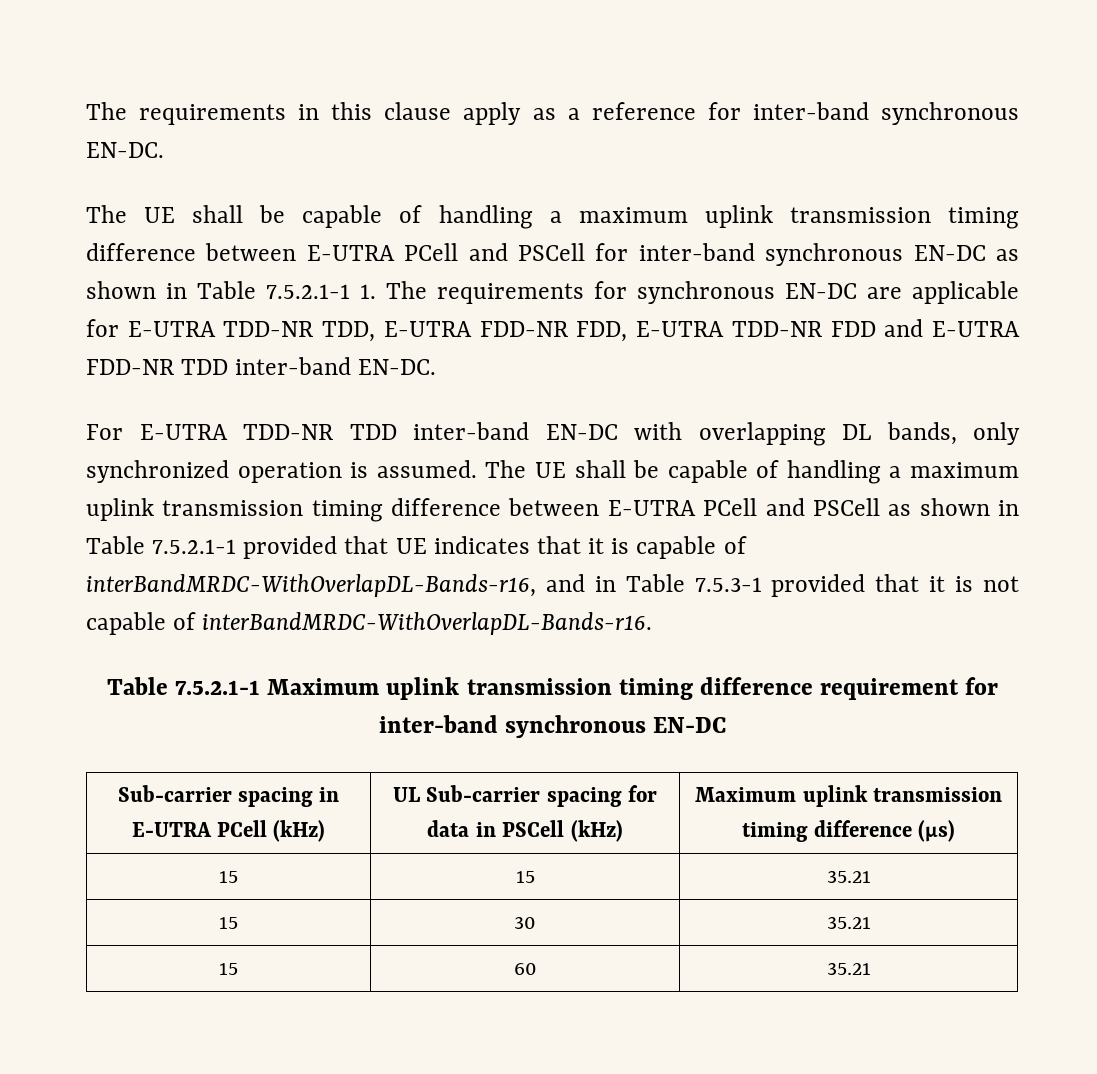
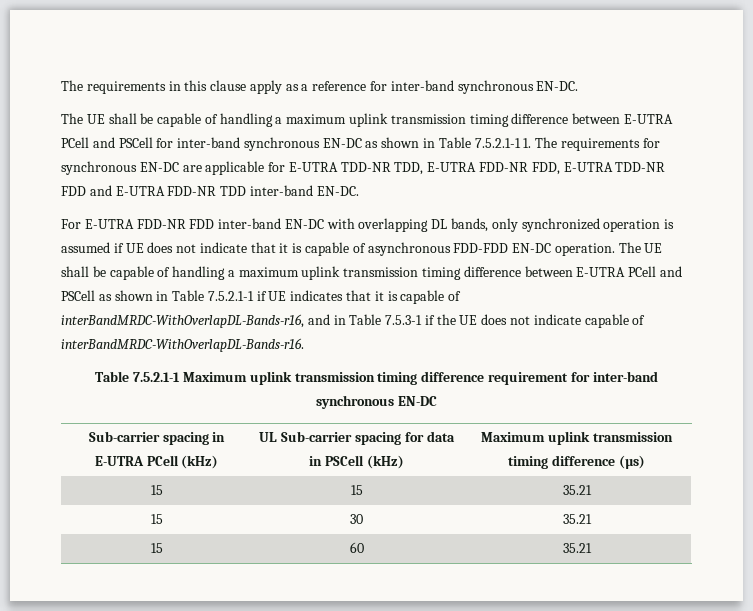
- For E-UTRA TDD-NR TDD inter-band EN-DC with overlapping DL bands, only synchronized operation is assumed.
+ For E-UTRA FDD-NR FDD inter-band EN-DC with overlapping DL bands, only synchronized operation is assumed if UE does not indicate that it is capable of asynchronous FDD-FDD EN-DC operation.
- The UE shall be capable of handling a maximum uplink transmission timing difference between E-UTRA PCell and PSCell as shown in Table 7.5.2.1-1 provided that UE indicates that it is capable of interBandMRDC-WithOverlapDL-Bands-r16, and in Table 7.5.3-1 provided that it is not capable of interBandMRDC-WithOverlapDL-Bands-r16.
+ The UE shall be capable of handling a maximum uplink transmission timing difference between E-UTRA PCell and PSCell as shown in Table 7.5.2.1-1 if UE indicates that it is capable of interBandMRDC-WithOverlapDL-Bands-r16, and in Table 7.5.3-1 if the UE does not indicate capable of interBandMRDC-WithOverlapDL-Bands-r16.

